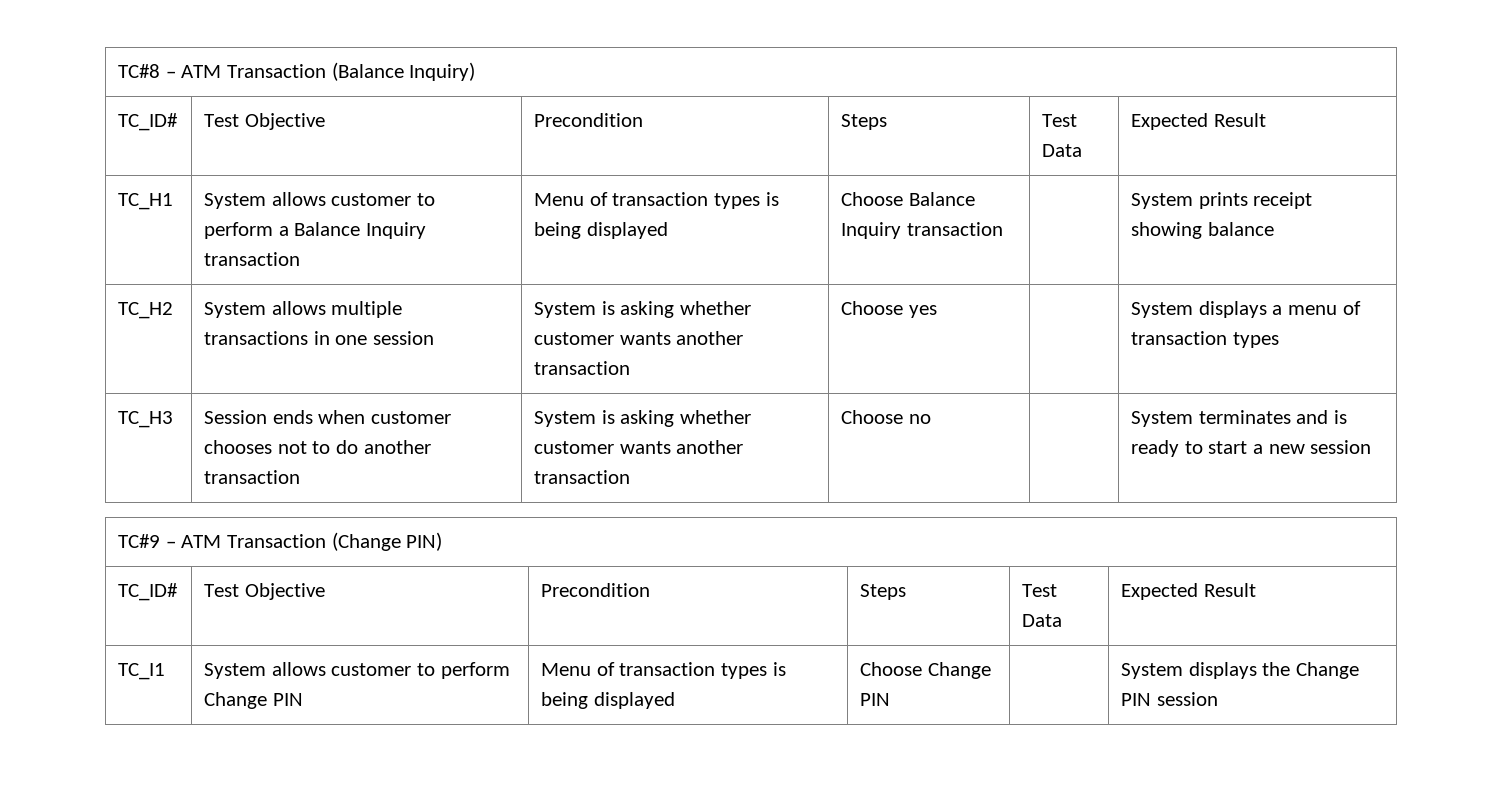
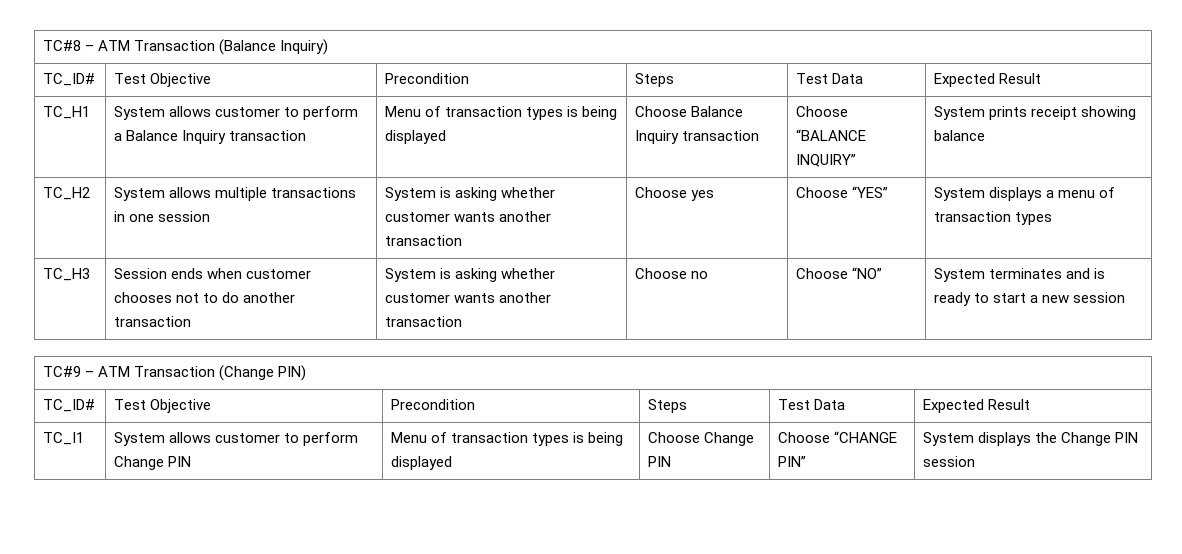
- TC_H1 | System allows customer to perform a Balance Inquiry transaction | Menu of transaction types is being displayed | Choose Balance Inquiry transaction | | System prints receipt showing balance
+ TC_H1 | System allows customer to perform a Balance Inquiry transaction | Menu of transaction types is being displayed | Choose Balance Inquiry transaction | Choose “BALANCE INQUIRY” | System prints receipt showing balance
- TC_H2 | System allows multiple transactions in one session | System is asking whether customer wants another transaction | Choose yes | | System displays a menu of transaction types
+ TC_H2 | System allows multiple transactions in one session | System is asking whether customer wants another transaction | Choose yes | Choose “YES” | System displays a menu of transaction types
- TC_H3 | Session ends when customer chooses not to do another transaction | System is asking whether customer wants another transaction | Choose no | | System terminates and is ready to start a new session
+ TC_H3 | Session ends when customer chooses not to do another transaction | System is asking whether customer wants another transaction | Choose no | Choose “NO” | System terminates and is ready to start a new session
- TC_I1 | System allows customer to perform Change PIN | Menu of transaction types is being displayed | Choose Change PIN | | System displays the Change PIN session
+ TC_I1 | System allows customer to perform Change PIN | Menu of transaction types is being displayed | Choose Change PIN | Choose “CHANGE PIN” | System displays the Change PIN session

